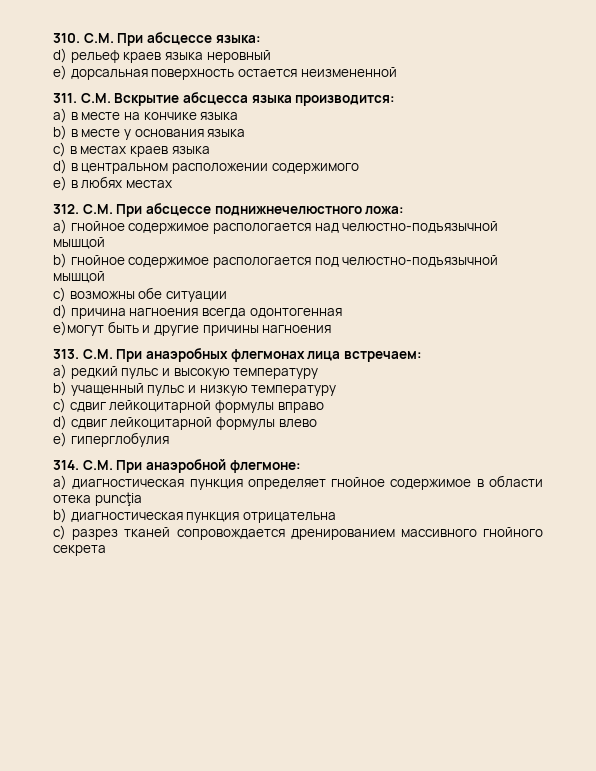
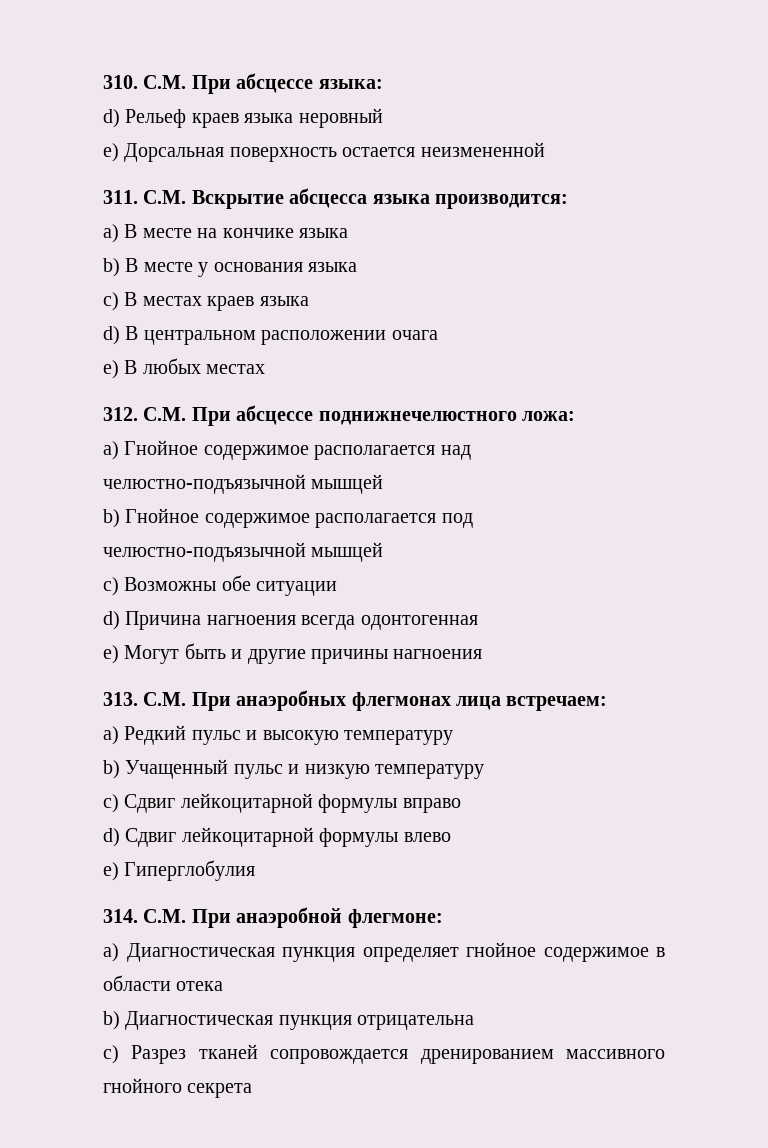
- d) рельеф краев языка неровный
+ d) Рельеф краев языка неровный
- e) дорсальная поверхность остается неизмененной
+ e) Дорсальная поверхность остается неизмененной
- a) в месте на кончике языка
+ a) В месте на кончике языка
- b) в месте у основания языка
+ b) В месте у основания языка
- c) в местах краев языка
+ c) В местах краев языка
- d) в центральном расположении содержимого
- e) в любях местах
+ d) В центральном расположении очага
+ e) В любых местах
- a) гнойное содержимое распологается над челюстно-подъязычной мышцой
- b) гнойное содержимое распологается под челюстно-подъязычной мышцой
- c) возможны обе ситуации
+ a) Гнойное содержимое располагается над челюстно-подъязычной мышцей
+ b) Гнойное содержимое располагается под челюстно-подъязычной мышцей
+ c) Возможны обе ситуации
- d) причина нагноения всегда одонтогенная
+ d) Причина нагноения всегда одонтогенная
- e)могут быть и другие причины нагноения
+ e) Могут быть и другие причины нагноения
- a) редкий пульс и высокую температуру
+ a) Редкий пульс и высокую температуру
- b) учащенный пульс и низкую температуру
+ b) Учащенный пульс и низкую температуру
- c) сдвиг лейкоцитарной формулы вправо
+ c) Сдвиг лейкоцитарной формулы вправо
- d) сдвиг лейкоцитарной формулы влево
+ d) Сдвиг лейкоцитарной формулы влево
- e) гиперглобулия
+ e) Гиперглобулия
- a) диагностическая пункция определяет гнойное содержимое в области отека puncţia
- b) диагностическая пункция отрицательна
+ a) Диагностическая пункция определяет гнойное содержимое в области отека
+ b) Диагностическая пункция отрицательна
- c) разрез тканей сопровождается дренированием массивного гнойного секрета
+ c) Разрез тканей сопровождается дренированием массивного гнойного секрета

